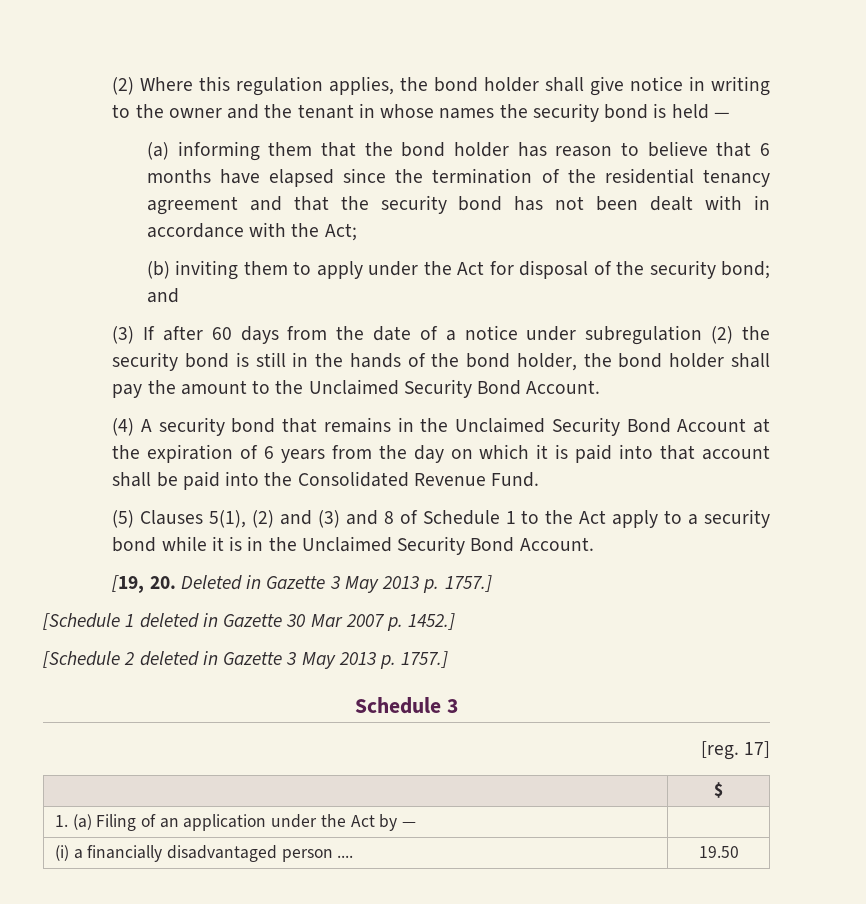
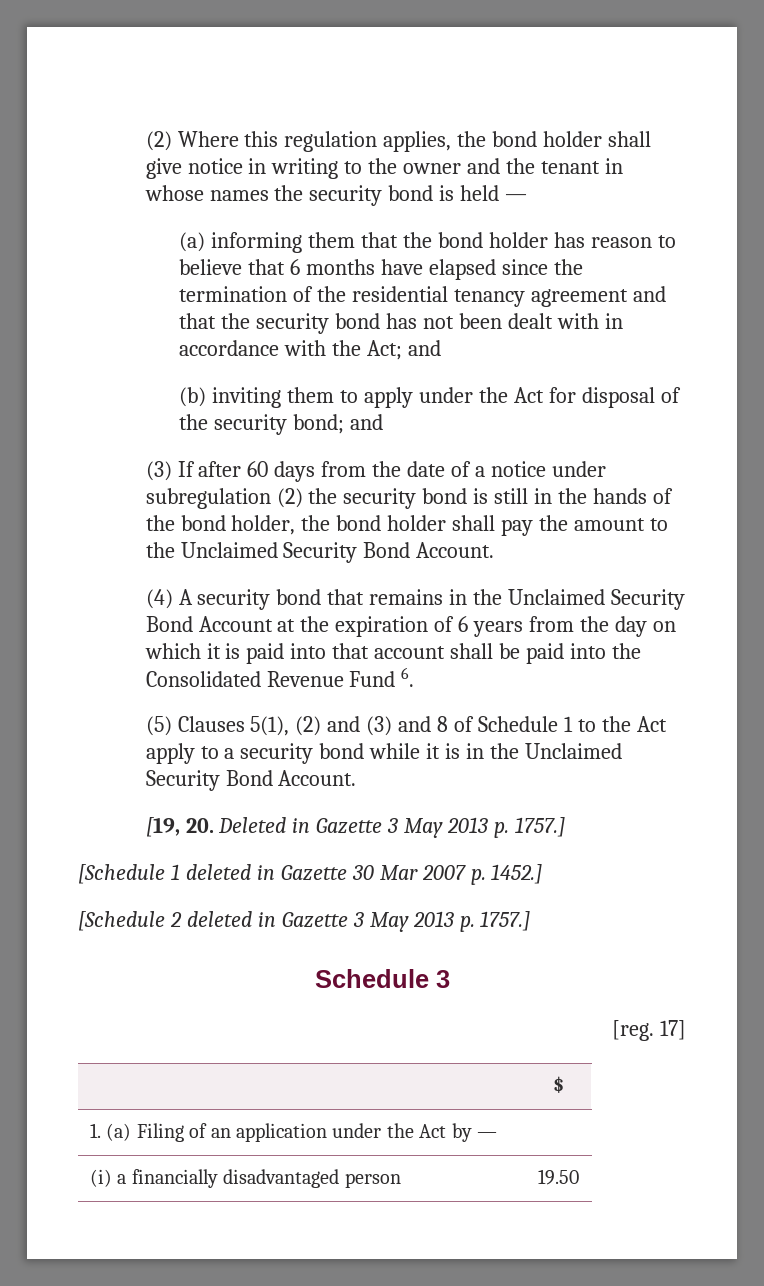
- (a) informing them that the bond holder has reason to believe that 6 months have elapsed since the termination of the residential tenancy agreement and that the security bond has not been dealt with in accordance with the Act;
+ (a) informing them that the bond holder has reason to believe that 6 months have elapsed since the termination of the residential tenancy agreement and that the security bond has not been dealt with in accordance with the Act; and
- (4) A security bond that remains in the Unclaimed Security Bond Account at the expiration of 6 years from the day on which it is paid into that account shall be paid into the Consolidated Revenue Fund.
+ (4) A security bond that remains in the Unclaimed Security Bond Account at the expiration of 6 years from the day on which it is paid into that account shall be paid into the Consolidated Revenue Fund 6.
- (i) a financially disadvantaged person .... | 19.50
+ (i) a financially disadvantaged person | 19.50

